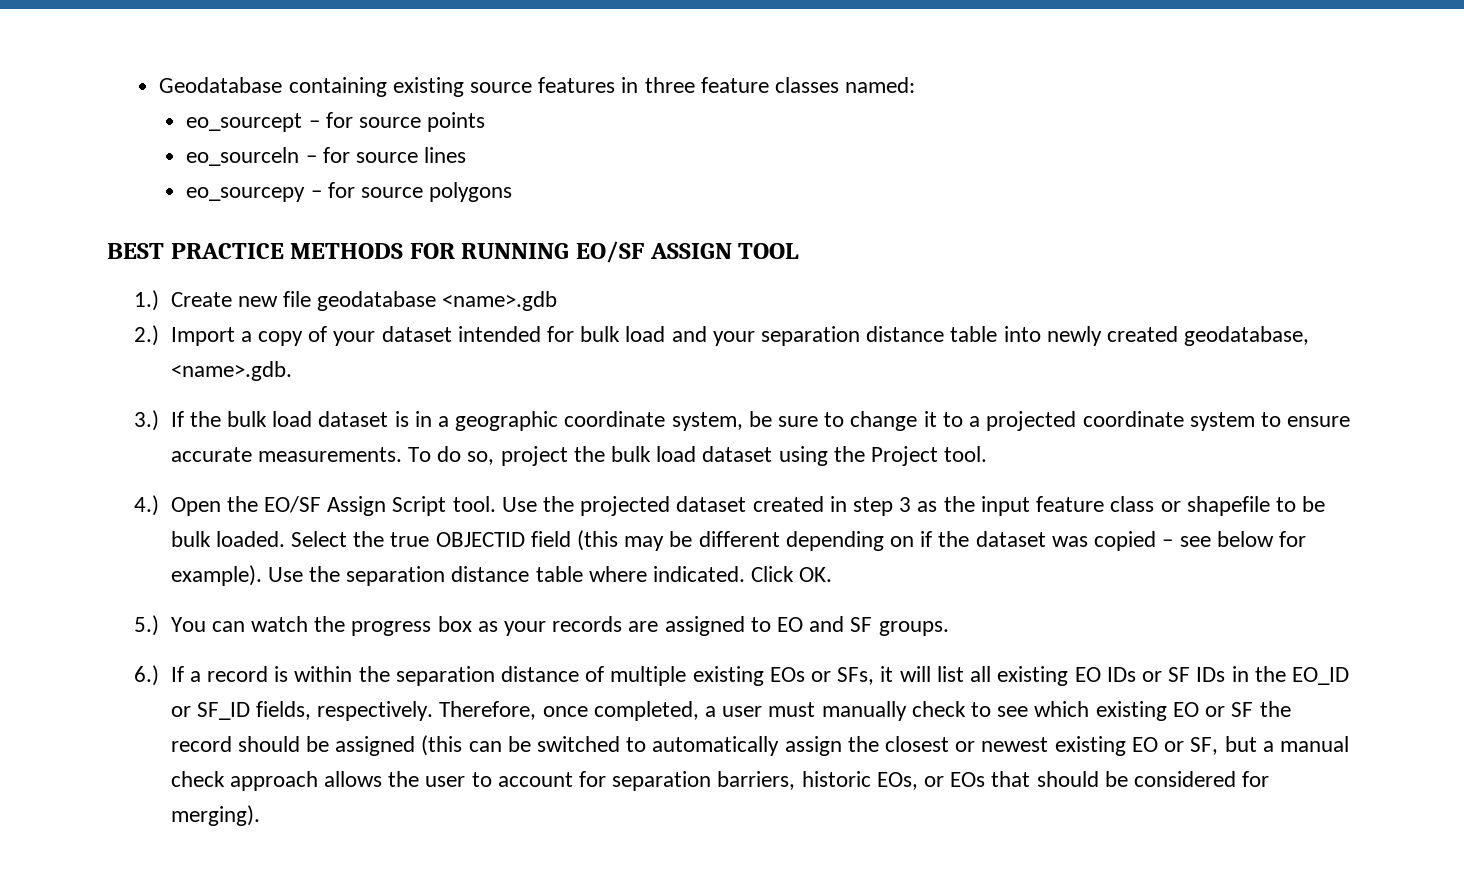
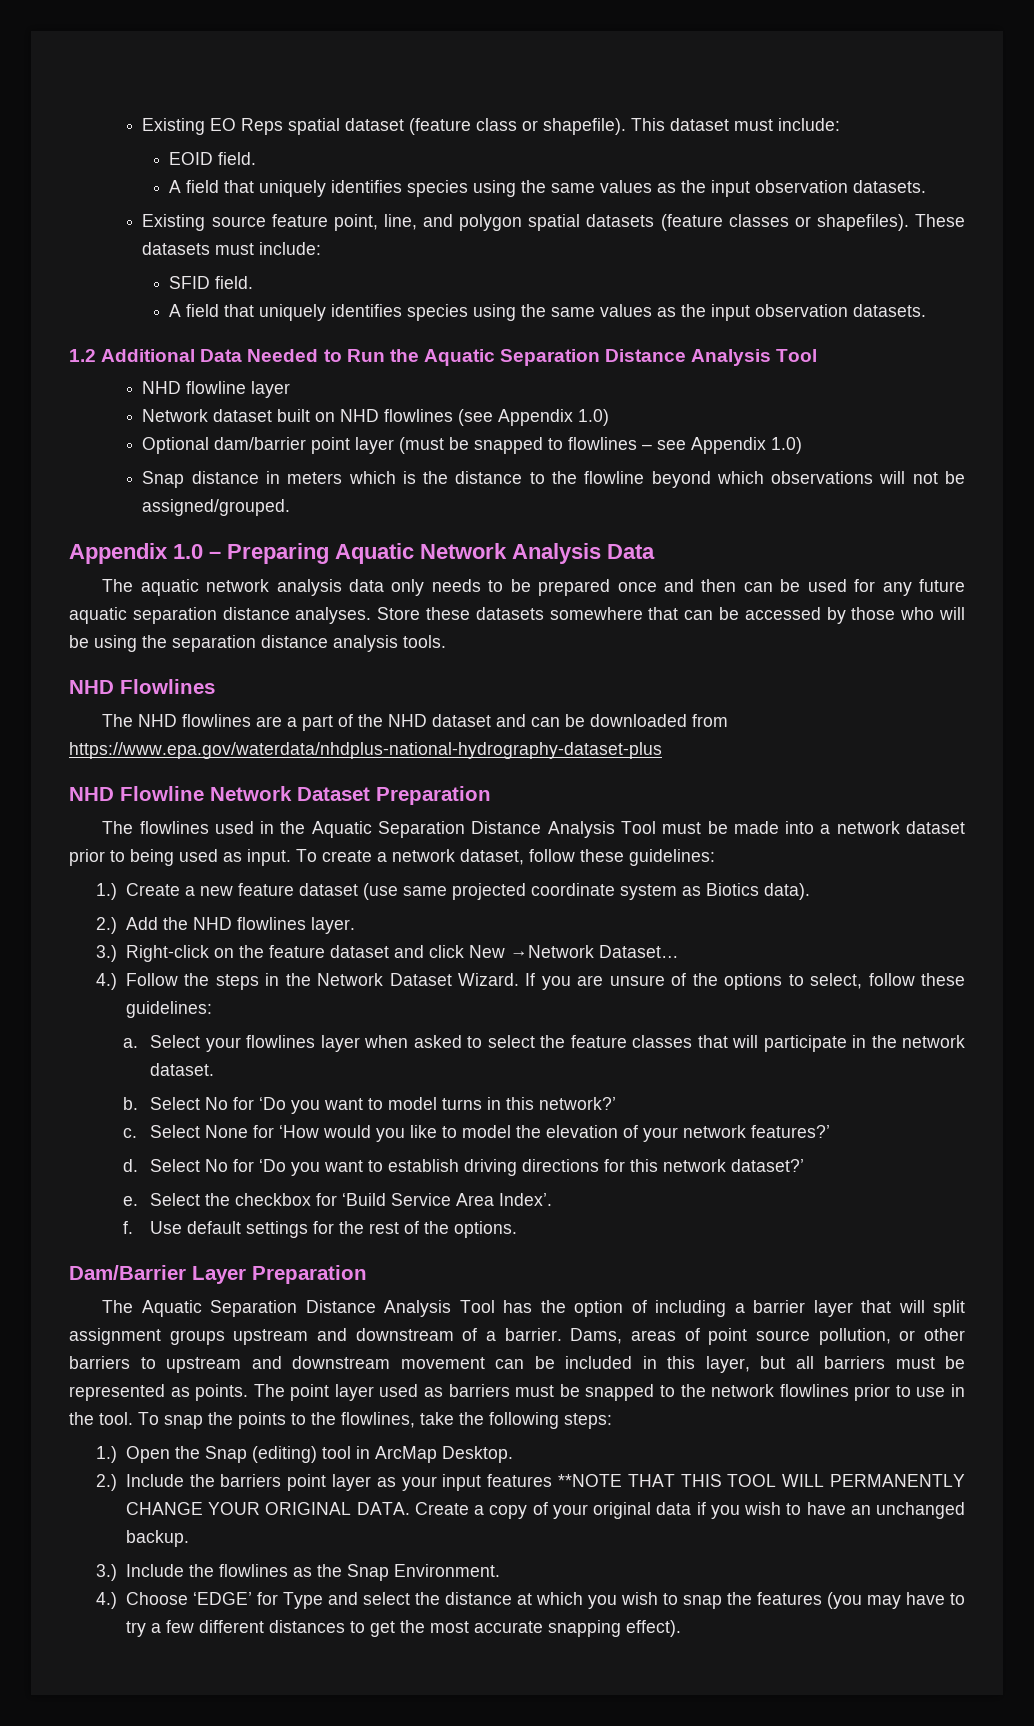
- Geodatabase containing existing source features in three feature classes named:
- eo_sourcept – for source points
- eo_sourceln – for source lines
- eo_sourcepy – for source polygons
- BEST PRACTICE METHODS FOR RUNNING EO/SF ASSIGN TOOL
- 1.) Create new file geodatabase <name>.gdb
- 2.) Import a copy of your dataset intended for bulk load and your separation distance table into newly created geodatabase, <name>.gdb.
- 3.) If the bulk load dataset is in a geographic coordinate system, be sure to change it to a projected coordinate system to ensure accurate measurements. To do so, project the bulk load dataset using the Project tool.
- 4.) Open the EO/SF Assign Script tool. Use the projected dataset created in step 3 as the input feature class or shapefile to be bulk loaded. Select the true OBJECTID field (this may be different depending on if the dataset was copied – see below for example). Use the separation distance table where indicated. Click OK.
- 5.) You can watch the progress box as your records are assigned to EO and SF groups.
- 6.) If a record is within the separation distance of multiple existing EOs or SFs, it will list all existing EO IDs or SF IDs in the EO_ID or SF_ID fields, respectively. Therefore, once completed, a user must manually check to see which existing EO or SF the record should be assigned (this can be switched to automatically assign the closest or newest existing EO or SF, but a manual check approach allows the user to account for separation barriers, historic EOs, or EOs that should be considered for merging).
+ Existing EO Reps spatial dataset (feature class or shapefile). This dataset must include:
+ EOID field.
+ A field that uniquely identifies species using the same values as the input observation datasets.
+ Existing source feature point, line, and polygon spatial datasets (feature classes or shapefiles). These datasets must include:
+ SFID field.
+ A field that uniquely identifies species using the same values as the input observation datasets.
+ 1.2 Additional Data Needed to Run the Aquatic Separation Distance Analysis Tool
+ NHD flowline layer
+ Network dataset built on NHD flowlines (see Appendix 1.0)
+ Optional dam/barrier point layer (must be snapped to flowlines – see Appendix 1.0)
+ Snap distance in meters which is the distance to the flowline beyond which observations will not be assigned/grouped.
+ Appendix 1.0 – Preparing Aquatic Network Analysis Data
+ The aquatic network analysis data only needs to be prepared once and then can be used for any future aquatic separation distance analyses. Store these datasets somewhere that can be accessed by those who will be using the separation distance analysis tools.
+ NHD Flowlines
+ The NHD flowlines are a part of the NHD dataset and can be downloaded from https://www.epa.gov/waterdata/nhdplus-national-hydrography-dataset-plus
+ NHD Flowline Network Dataset Preparation
+ The flowlines used in the Aquatic Separation Distance Analysis Tool must be made into a network dataset prior to being used as input. To create a network dataset, follow these guidelines:
+ 1.) Create a new feature dataset (use same projected coordinate system as Biotics data).
+ 2.) Add the NHD flowlines layer.
+ 3.) Right-click on the feature dataset and click New →Network Dataset…
+ 4.) Follow the steps in the Network Dataset Wizard. If you are unsure of the options to select, follow these guidelines:
+ a. Select your flowlines layer when asked to select the feature classes that will participate in the network dataset.
+ b. Select No for ‘Do you want to model turns in this network?’
+ c. Select None for ‘How would you like to model the elevation of your network features?’
+ d. Select No for ‘Do you want to establish driving directions for this network dataset?’
+ e. Select the checkbox for ‘Build Service Area Index’.
+ f. Use default settings for the rest of the options.
+ Dam/Barrier Layer Preparation
+ The Aquatic Separation Distance Analysis Tool has the option of including a barrier layer that will split assignment groups upstream and downstream of a barrier. Dams, areas of point source pollution, or other barriers to upstream and downstream movement can be included in this layer, but all barriers must be represented as points. The point layer used as barriers must be snapped to the network flowlines prior to use in the tool. To snap the points to the flowlines, take the following steps:
+ 1.) Open the Snap (editing) tool in ArcMap Desktop.
+ 2.) Include the barriers point layer as your input features **NOTE THAT THIS TOOL WILL PERMANENTLY CHANGE YOUR ORIGINAL DATA. Create a copy of your original data if you wish to have an unchanged backup.
+ 3.) Include the flowlines as the Snap Environment.
+ 4.) Choose ‘EDGE’ for Type and select the distance at which you wish to snap the features (you may have to try a few different distances to get the most accurate snapping effect).

